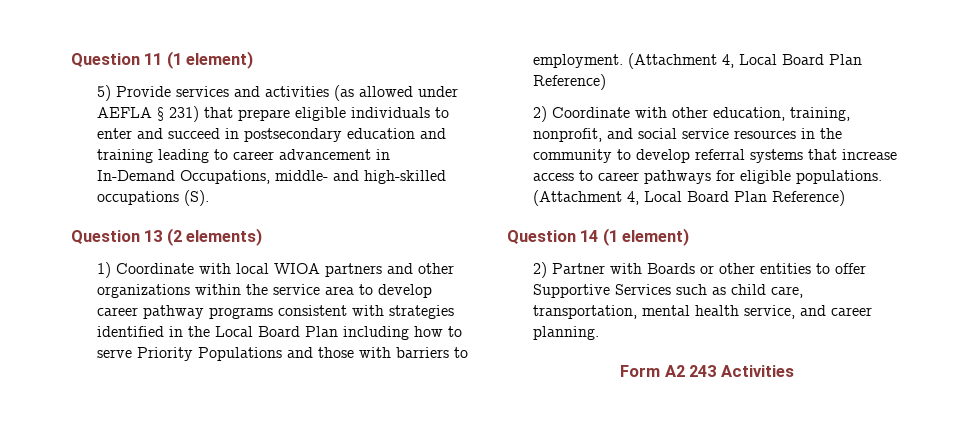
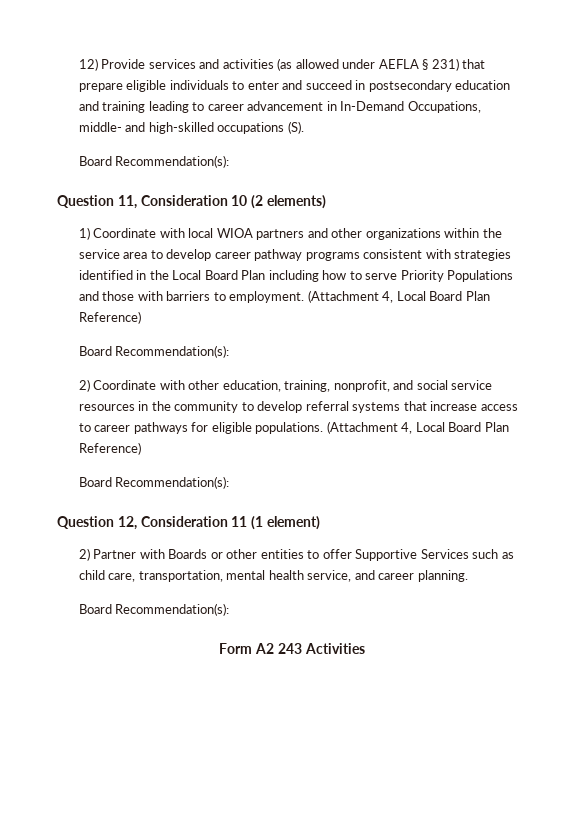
- Question 11 (1 element)
- 5) Provide services and activities (as allowed under AEFLA § 231) that prepare eligible individuals to enter and succeed in postsecondary education and training leading to career advancement in In-Demand Occupations, middle- and high-skilled occupations (S).
- Question 13 (2 elements)
+ 12) Provide services and activities (as allowed under AEFLA § 231) that prepare eligible individuals to enter and succeed in postsecondary education and training leading to career advancement in In-Demand Occupations, middle- and high-skilled occupations (S).
+ Board Recommendation(s):
+ Question 11, Consideration 10 (2 elements)
  1) Coordinate with local WIOA partners and other organizations within the service area to develop career pathway programs consistent with strategies identified in the Local Board Plan including how to serve Priority Populations and those with barriers to employment. (Attachment 4, Local Board Plan Reference)
+ Board Recommendation(s):
  2) Coordinate with other education, training, nonprofit, and social service resources in the community to develop referral systems that increase access to career pathways for eligible populations. (Attachment 4, Local Board Plan Reference)
- Question 14 (1 element)
+ Board Recommendation(s):
+ Question 12, Consideration 11 (1 element)
  2) Partner with Boards or other entities to offer Supportive Services such as child care, transportation, mental health service, and career planning.
+ Board Recommendation(s):

